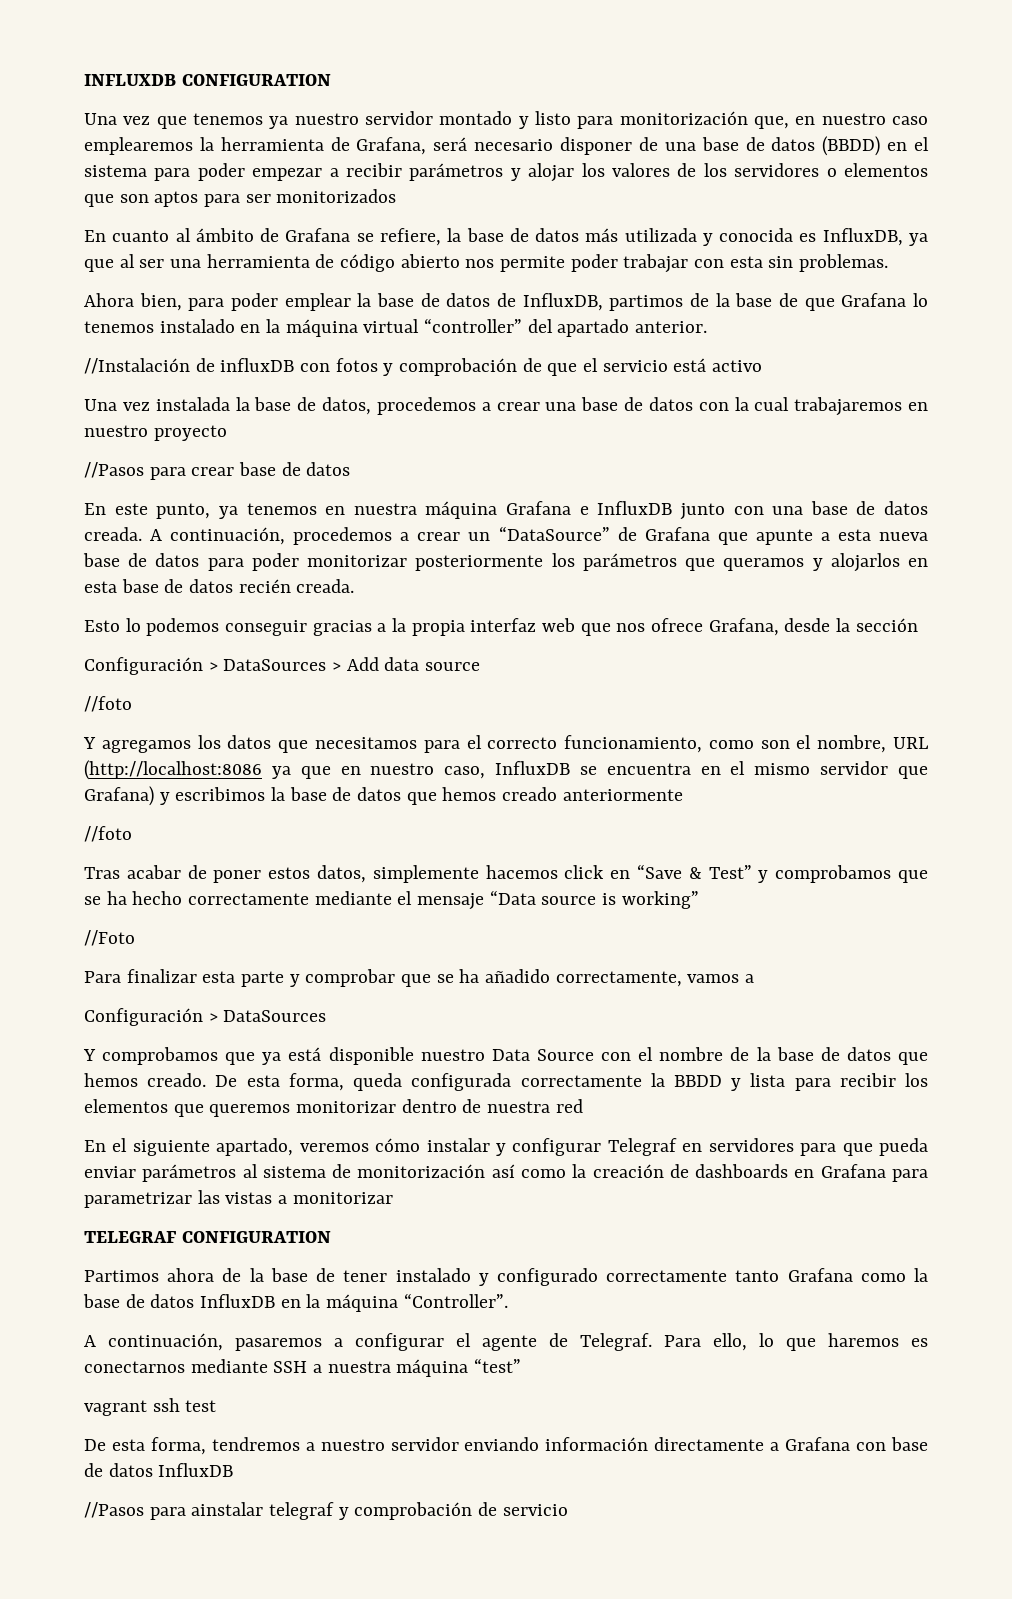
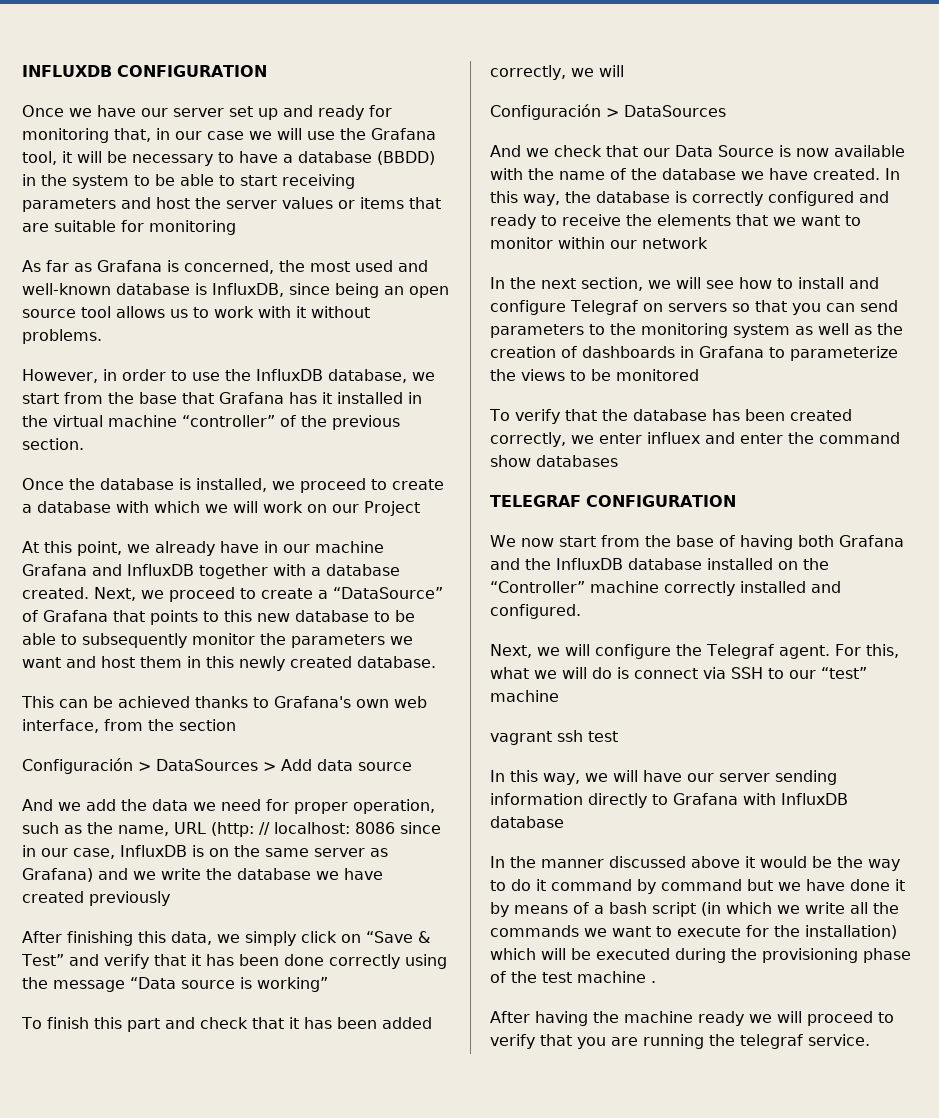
- Una vez que tenemos ya nuestro servidor montado y listo para monitorización que, en nuestro caso emplearemos la herramienta de Grafana, será necesario disponer de una base de datos (BBDD) en el sistema para poder empezar a recibir parámetros y alojar los valores de los servidores o elementos que son aptos para ser monitorizados
- En cuanto al ámbito de Grafana se refiere, la base de datos más utilizada y conocida es InfluxDB, ya que al ser una herramienta de código abierto nos permite poder trabajar con esta sin problemas.
- Ahora bien, para poder emplear la base de datos de InfluxDB, partimos de la base de que Grafana lo tenemos instalado en la máquina virtual “controller” del apartado anterior.
- //Instalación de influxDB con fotos y comprobación de que el servicio está activo
- Una vez instalada la base de datos, procedemos a crear una base de datos con la cual trabajaremos en nuestro proyecto
- //Pasos para crear base de datos
- En este punto, ya tenemos en nuestra máquina Grafana e InfluxDB junto con una base de datos creada. A continuación, procedemos a crear un “DataSource” de Grafana que apunte a esta nueva base de datos para poder monitorizar posteriormente los parámetros que queramos y alojarlos en esta base de datos recién creada.
- Esto lo podemos conseguir gracias a la propia interfaz web que nos ofrece Grafana, desde la sección
+ Once we have our server set up and ready for monitoring that, in our case we will use the Grafana tool, it will be necessary to have a database (BBDD) in the system to be able to start receiving parameters and host the server values or items that are suitable for monitoring
+ As far as Grafana is concerned, the most used and well-known database is InfluxDB, since being an open source tool allows us to work with it without problems.
+ However, in order to use the InfluxDB database, we start from the base that Grafana has it installed in the virtual machine “controller” of the previous section.
+ Once the database is installed, we proceed to create a database with which we will work on our Project
+ At this point, we already have in our machine Grafana and InfluxDB together with a database created. Next, we proceed to create a “DataSource” of Grafana that points to this new database to be able to subsequently monitor the parameters we want and host them in this newly created database.
+ This can be achieved thanks to Grafana's own web interface, from the section
  Configuración > DataSources > Add data source
- //foto
- Y agregamos los datos que necesitamos para el correcto funcionamiento, como son el nombre, URL (http://localhost:8086 ya que en nuestro caso, InfluxDB se encuentra en el mismo servidor que Grafana) y escribimos la base de datos que hemos creado anteriormente
- //foto
- Tras acabar de poner estos datos, simplemente hacemos click en “Save & Test” y comprobamos que se ha hecho correctamente mediante el mensaje “Data source is working”
- //Foto
- Para finalizar esta parte y comprobar que se ha añadido correctamente, vamos a
+ And we add the data we need for proper operation, such as the name, URL (http: // localhost: 8086 since in our case, InfluxDB is on the same server as Grafana) and we write the database we have created previously
+ After finishing this data, we simply click on “Save & Test” and verify that it has been done correctly using the message “Data source is working”
+ To finish this part and check that it has been added correctly, we will
  Configuración > DataSources
- Y comprobamos que ya está disponible nuestro Data Source con el nombre de la base de datos que hemos creado. De esta forma, queda configurada correctamente la BBDD y lista para recibir los elementos que queremos monitorizar dentro de nuestra red
- En el siguiente apartado, veremos cómo instalar y configurar Telegraf en servidores para que pueda enviar parámetros al sistema de monitorización así como la creación de dashboards en Grafana para parametrizar las vistas a monitorizar
+ And we check that our Data Source is now available with the name of the database we have created. In this way, the database is correctly configured and ready to receive the elements that we want to monitor within our network
+ In the next section, we will see how to install and configure Telegraf on servers so that you can send parameters to the monitoring system as well as the creation of dashboards in Grafana to parameterize the views to be monitored
+ To verify that the database has been created correctly, we enter influex and enter the command show databases
  TELEGRAF CONFIGURATION
- Partimos ahora de la base de tener instalado y configurado correctamente tanto Grafana como la base de datos InfluxDB en la máquina “Controller”.
- A continuación, pasaremos a configurar el agente de Telegraf. Para ello, lo que haremos es conectarnos mediante SSH a nuestra máquina “test”
+ We now start from the base of having both Grafana and the InfluxDB database installed on the “Controller” machine correctly installed and configured.
+ Next, we will configure the Telegraf agent. For this, what we will do is connect via SSH to our “test” machine
- De esta forma, tendremos a nuestro servidor enviando información directamente a Grafana con base de datos InfluxDB
- //Pasos para ainstalar telegraf y comprobación de servicio
+ In this way, we will have our server sending information directly to Grafana with InfluxDB database
+ In the manner discussed above it would be the way to do it command by command but we have done it by means of a bash script (in which we write all the commands we want to execute for the installation) which will be executed during the provisioning phase of the test machine .
+ After having the machine ready we will proceed to verify that you are running the telegraf service.

